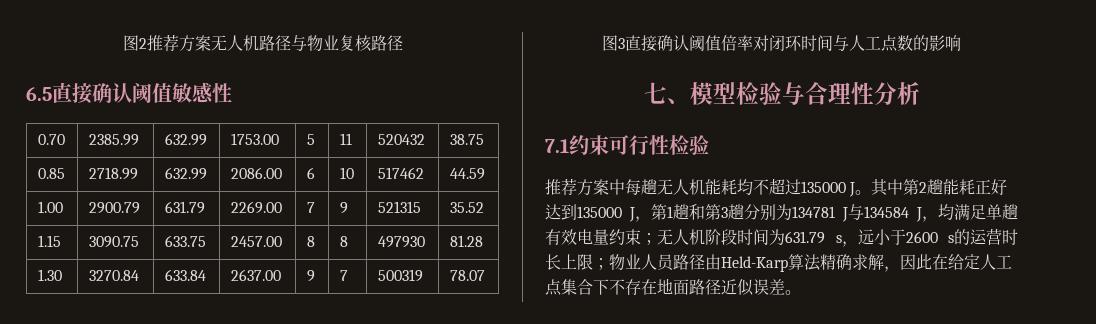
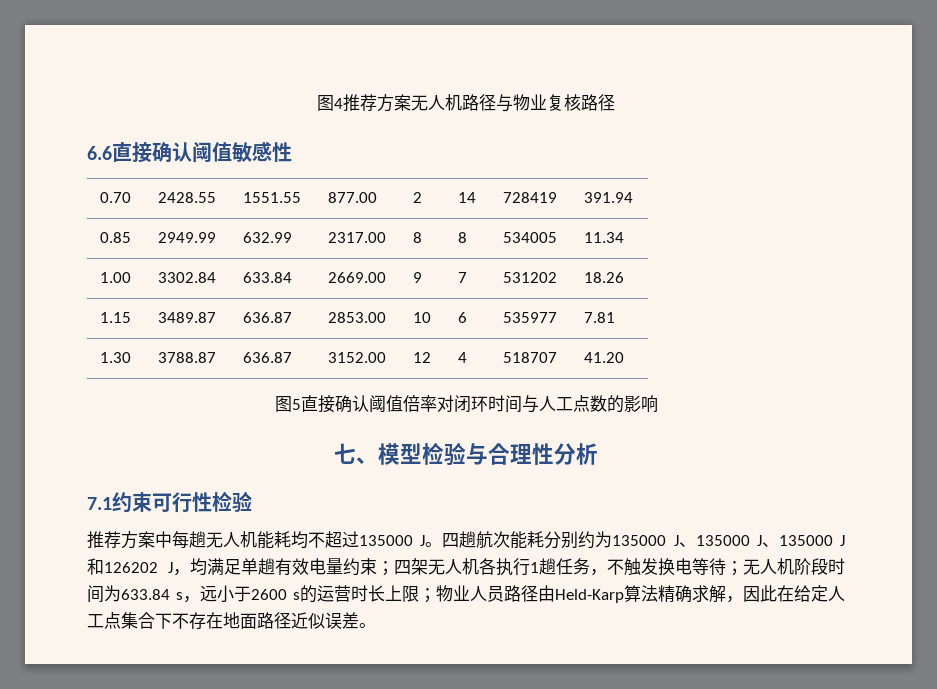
- 图2推荐方案无人机路径与物业复核路径
+ 图4推荐方案无人机路径与物业复核路径
- 6.5直接确认阈值敏感性
+ 6.6直接确认阈值敏感性
- 0.70 | 2385.99 | 632.99 | 1753.00 | 5 | 11 | 520432 | 38.75
- 0.85 | 2718.99 | 632.99 | 2086.00 | 6 | 10 | 517462 | 44.59
- 1.00 | 2900.79 | 631.79 | 2269.00 | 7 | 9 | 521315 | 35.52
- 1.15 | 3090.75 | 633.75 | 2457.00 | 8 | 8 | 497930 | 81.28
- 1.30 | 3270.84 | 633.84 | 2637.00 | 9 | 7 | 500319 | 78.07
- 图3直接确认阈值倍率对闭环时间与人工点数的影响
+ 0.70 | 2428.55 | 1551.55 | 877.00 | 2 | 14 | 728419 | 391.94
+ 0.85 | 2949.99 | 632.99 | 2317.00 | 8 | 8 | 534005 | 11.34
+ 1.00 | 3302.84 | 633.84 | 2669.00 | 9 | 7 | 531202 | 18.26
+ 1.15 | 3489.87 | 636.87 | 2853.00 | 10 | 6 | 535977 | 7.81
+ 1.30 | 3788.87 | 636.87 | 3152.00 | 12 | 4 | 518707 | 41.20
+ 图5直接确认阈值倍率对闭环时间与人工点数的影响
- 其中第2趟能耗正好达到135000 J，第1趟和第3趟分别为134781 J与134584 J，均满足单趟有效电量约束；无人机阶段时间为631.79 s，远小于2600 s的运营时长上限；物业人员路径由Held-Karp算法精确求解，因此在给定人工点集合下不存在地面路径近似误差。
+ 四趟航次能耗分别约为135000 J、135000 J、135000 J和126202 J，均满足单趟有效电量约束；四架无人机各执行1趟任务，不触发换电等待；无人机阶段时间为633.84 s，远小于2600 s的运营时长上限；物业人员路径由Held-Karp算法精确求解，因此在给定人工点集合下不存在地面路径近似误差。

